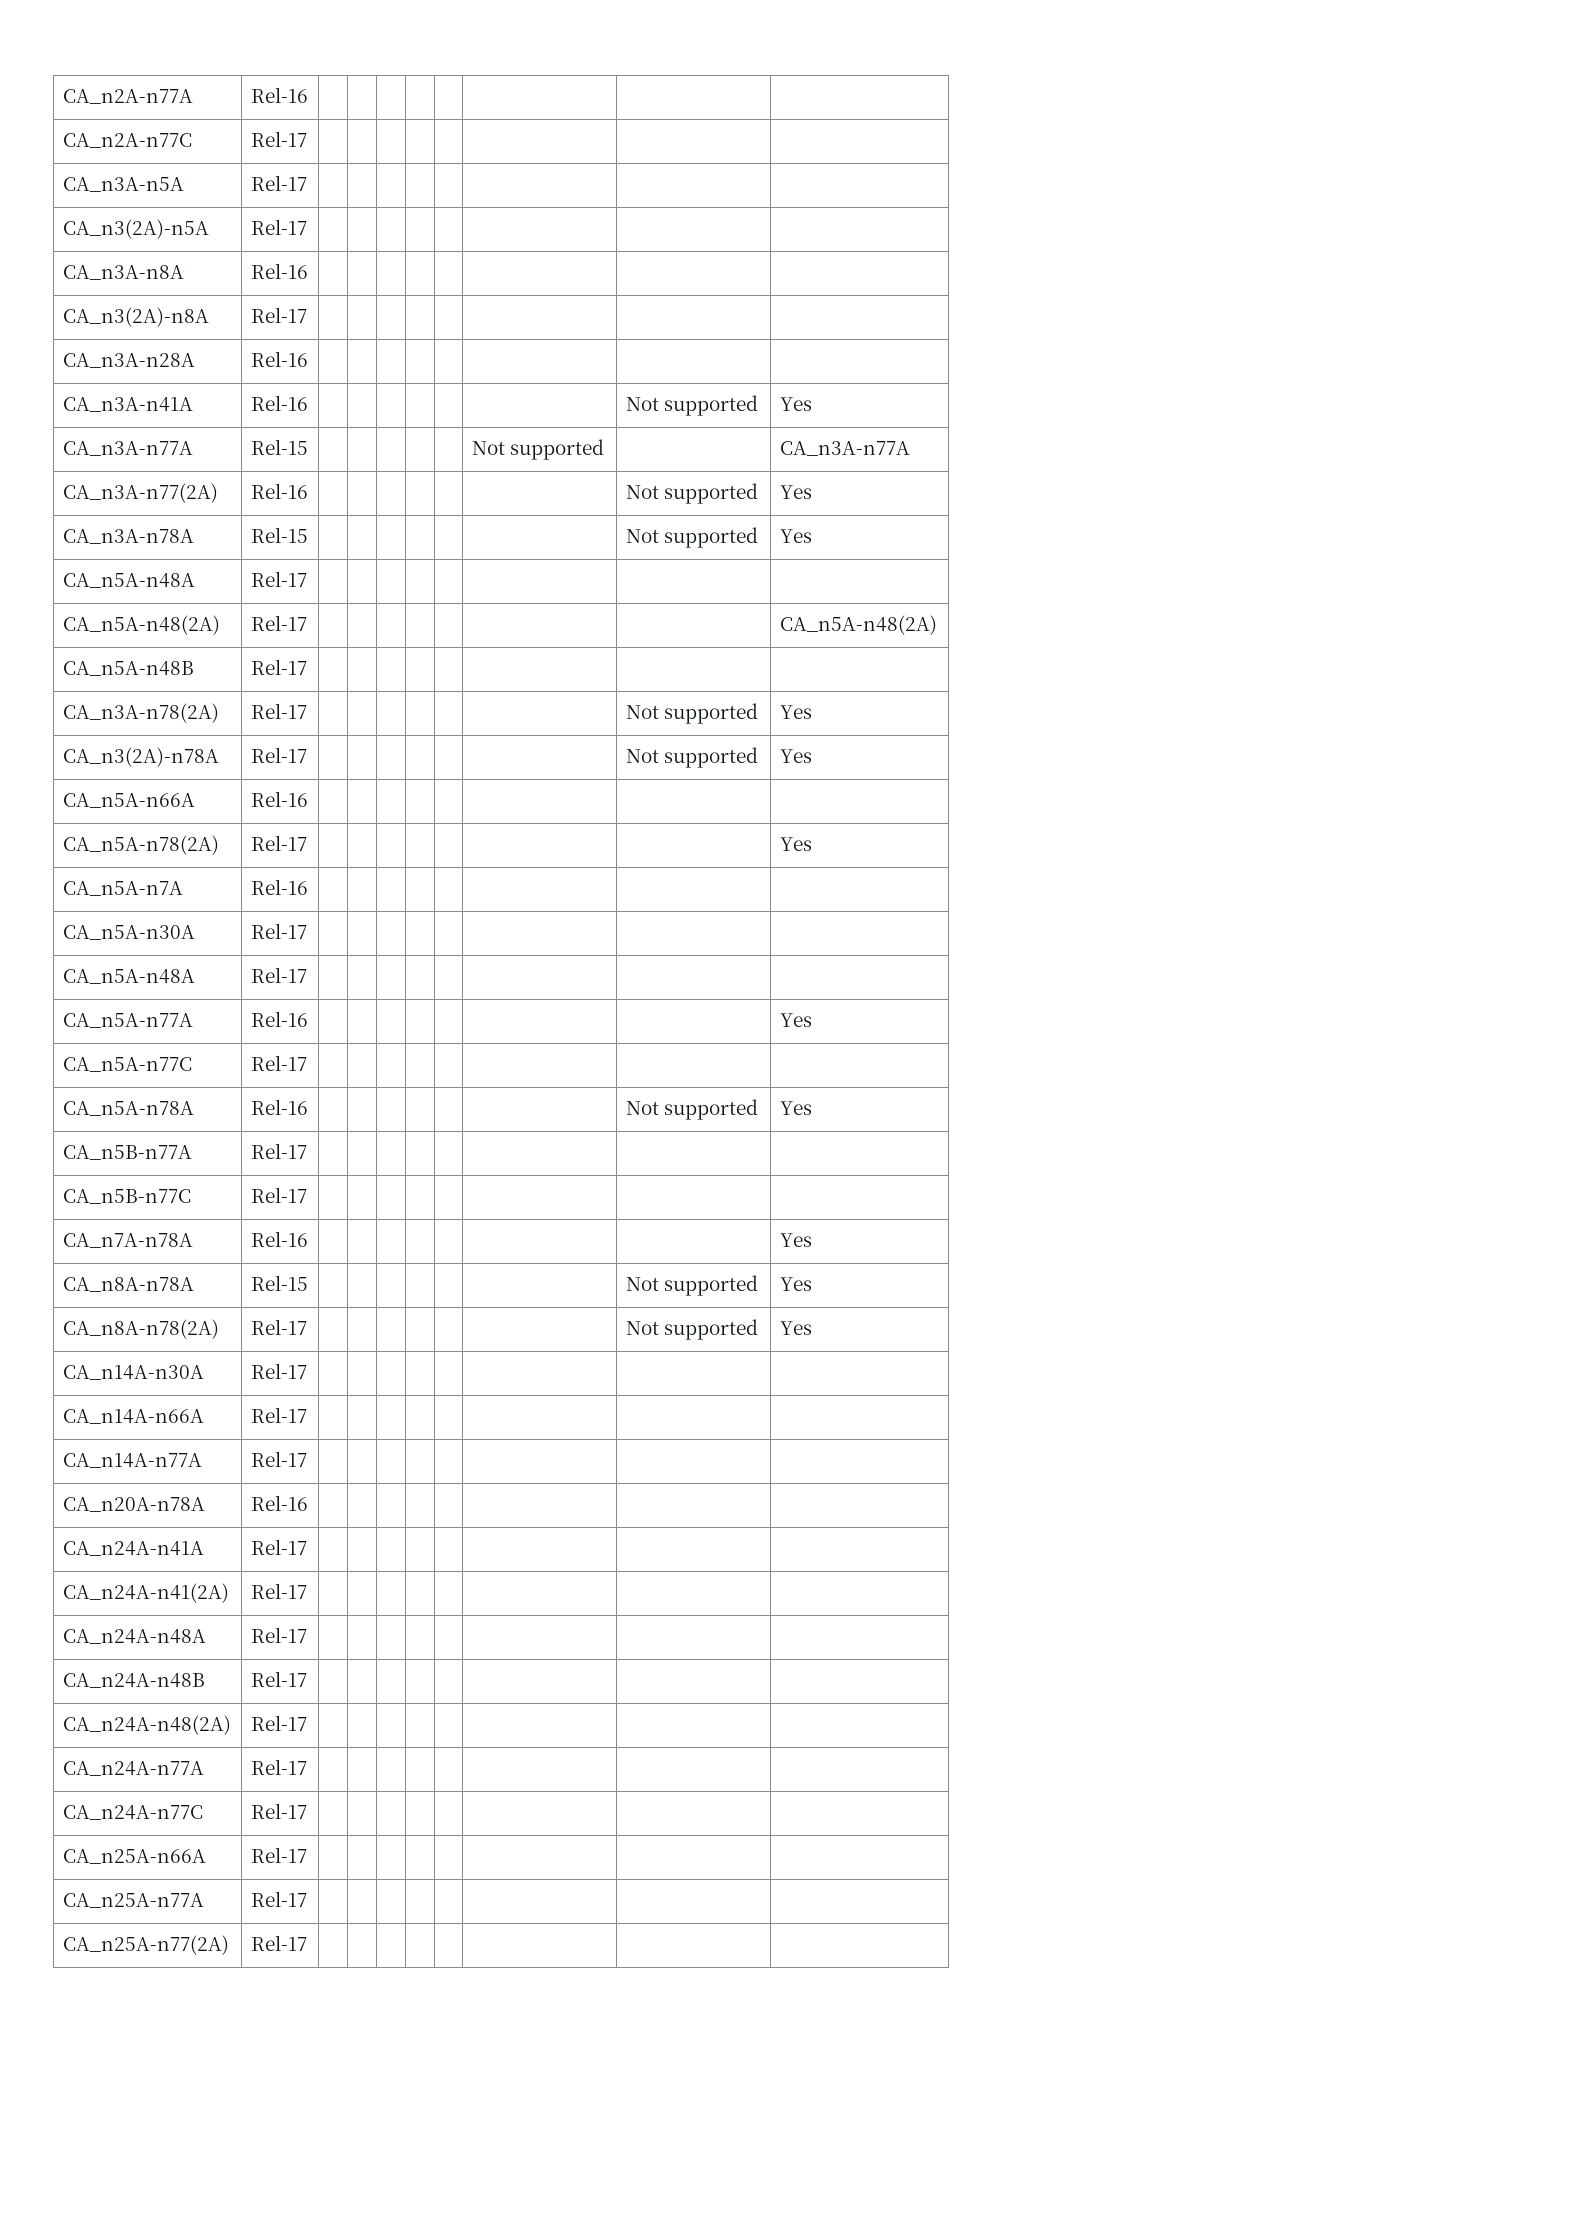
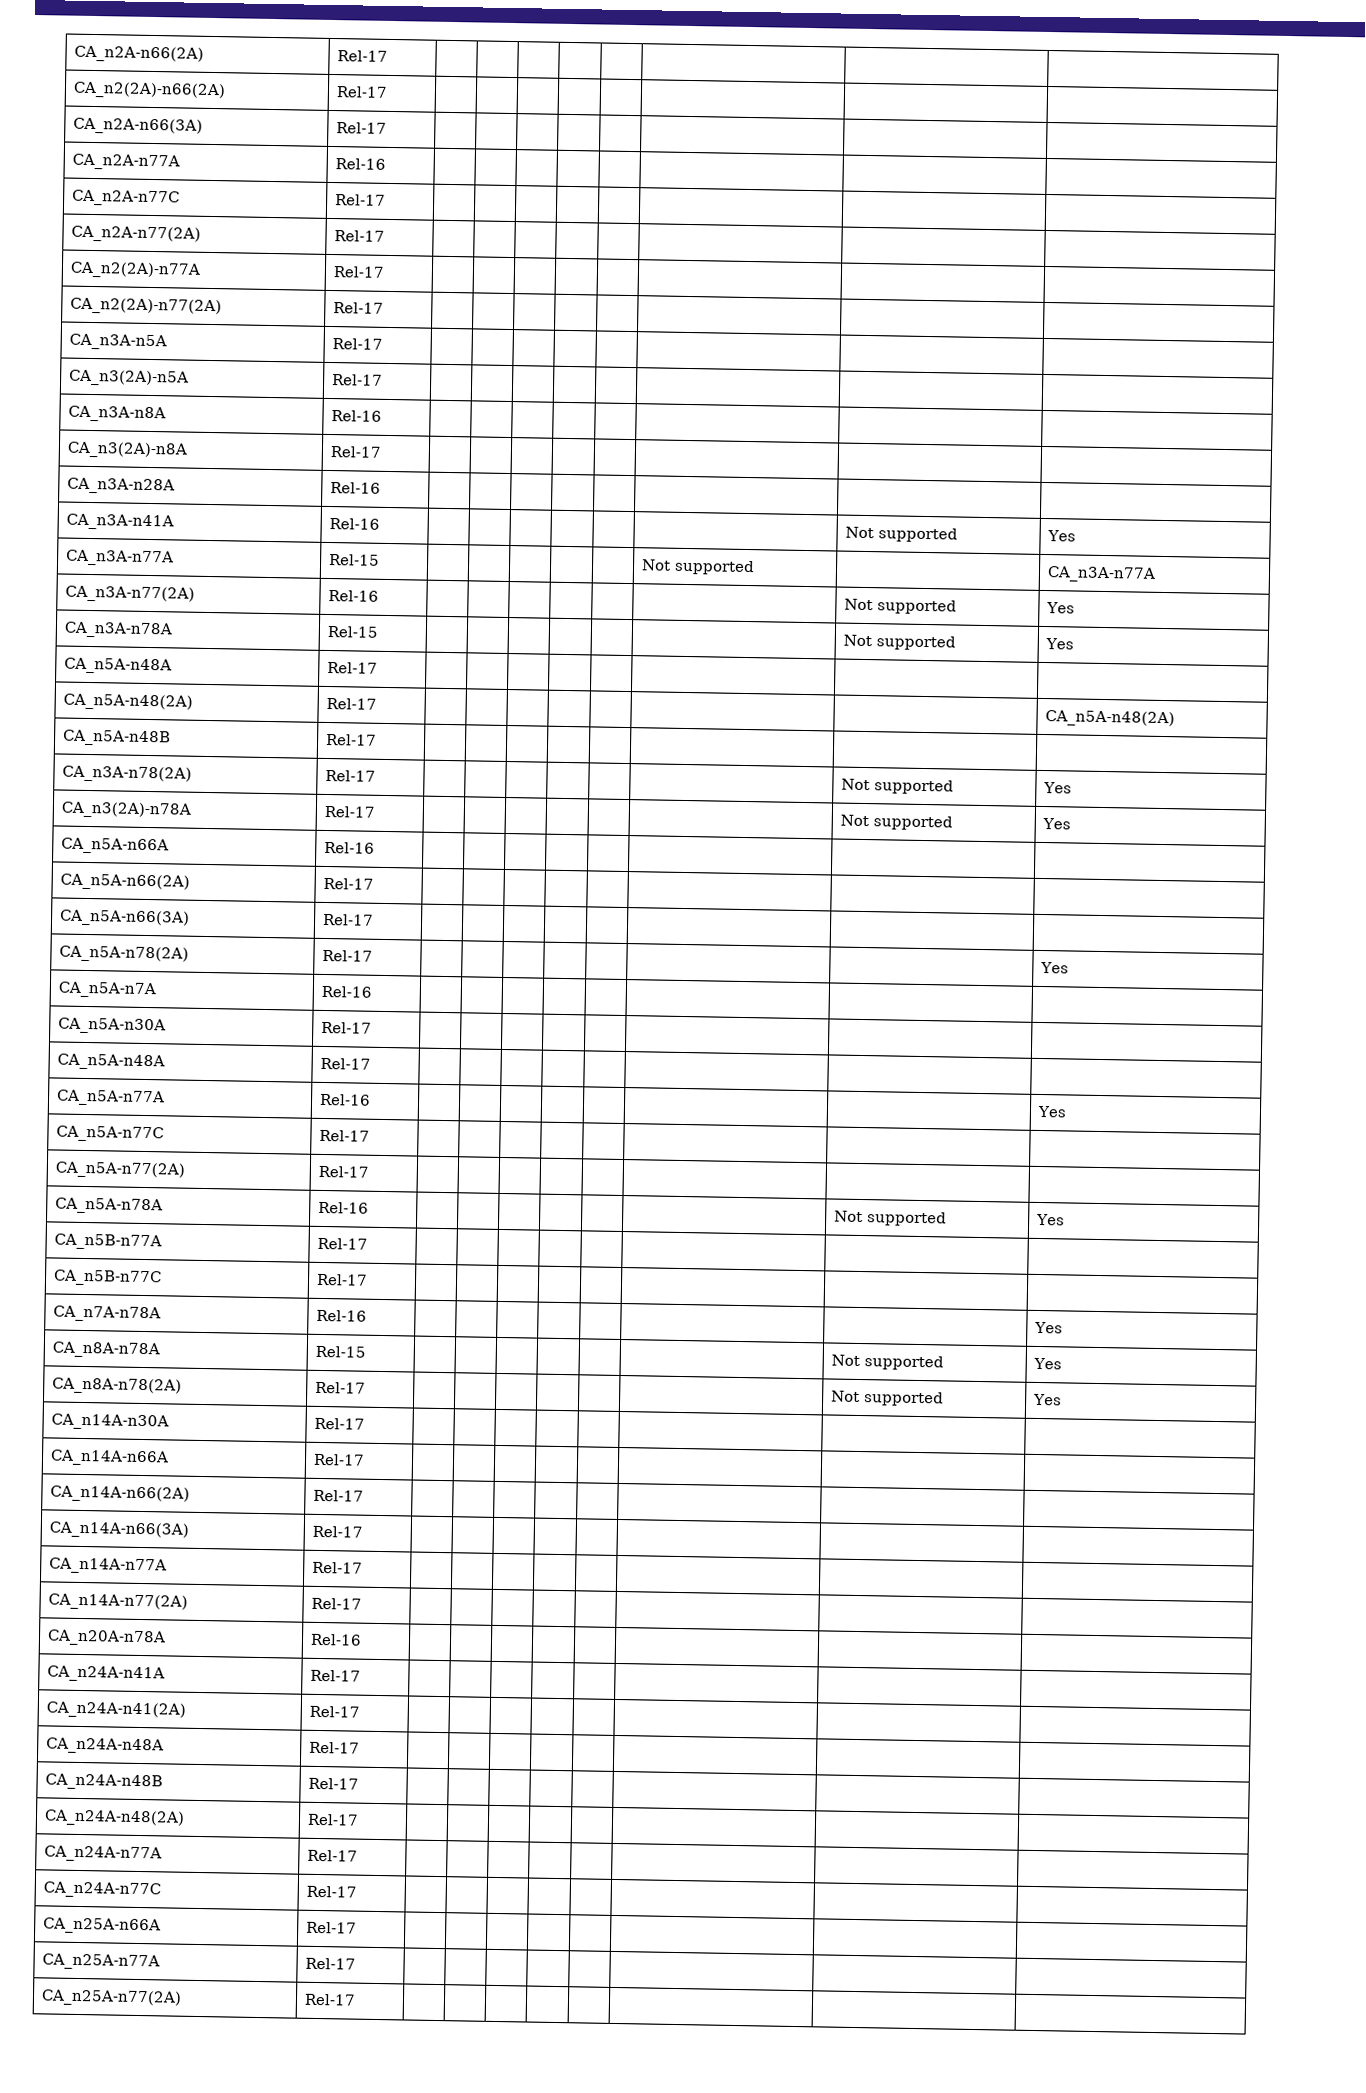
+ CA_n2A-n66(2A) | Rel-17 | | | | | | | |
+ CA_n2(2A)-n66(2A) | Rel-17 | | | | | | | |
+ CA_n2A-n66(3A) | Rel-17 | | | | | | | |
  CA_n2A-n77A | Rel-16 | | | | | | | |
  CA_n2A-n77C | Rel-17 | | | | | | | |
+ CA_n2A-n77(2A) | Rel-17 | | | | | | | |
+ CA_n2(2A)-n77A | Rel-17 | | | | | | | |
+ CA_n2(2A)-n77(2A) | Rel-17 | | | | | | | |
+ CA_n5A-n66(2A) | Rel-17 | | | | | | | |
+ CA_n5A-n66(3A) | Rel-17 | | | | | | | |
+ CA_n5A-n77(2A) | Rel-17 | | | | | | | |
+ CA_n14A-n66(2A) | Rel-17 | | | | | | | |
+ CA_n14A-n66(3A) | Rel-17 | | | | | | | |
+ CA_n14A-n77(2A) | Rel-17 | | | | | | | |

